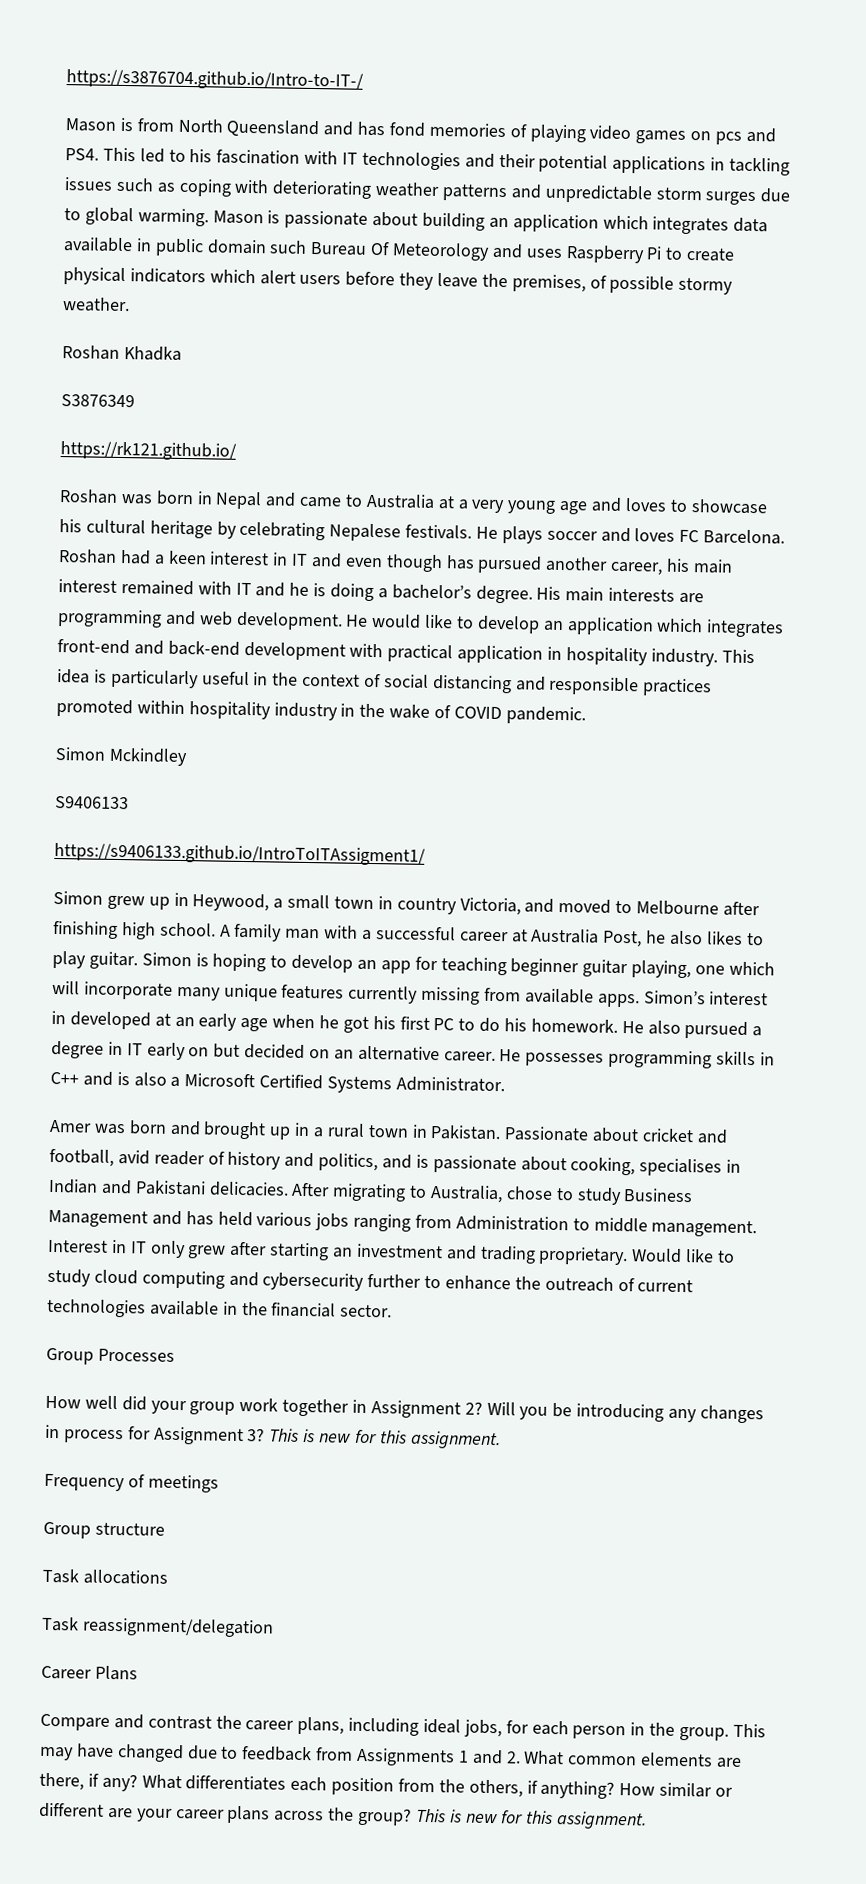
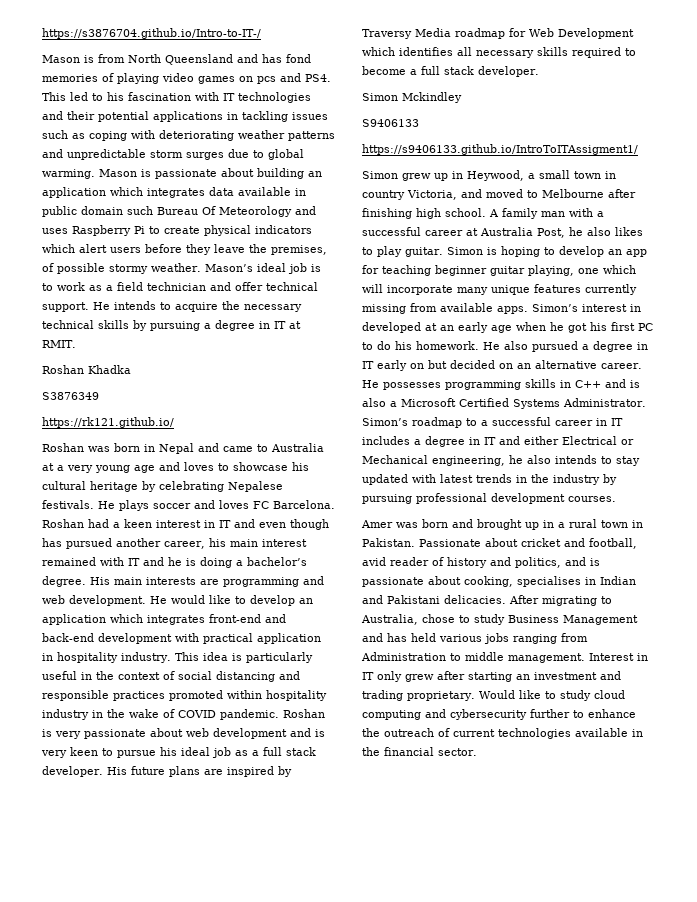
+ Mason’s ideal job is to work as a field technician and offer technical support. He intends to acquire the necessary technical skills by pursuing a degree in IT at RMIT.
+ Roshan is very passionate about web development and is very keen to pursue his ideal job as a full stack developer. His future plans are inspired by Traversy Media roadmap for Web Development which identifies all necessary skills required to become a full stack developer.
+ Simon’s roadmap to a successful career in IT includes a degree in IT and either Electrical or Mechanical engineering, he also intends to stay updated with latest trends in the industry by pursuing professional development courses.
- Group Processes
- How well did your group work together in Assignment 2? Will you be introducing any changes in process for Assignment 3? This is new for this assignment.
- Frequency of meetings
- Group structure
- Task allocations
- Task reassignment/delegation
- Career Plans
- Compare and contrast the career plans, including ideal jobs, for each person in the group. This may have changed due to feedback from Assignments 1 and 2. What common elements are there, if any? What differentiates each position from the others, if anything? How similar or different are your career plans across the group? This is new for this assignment.

